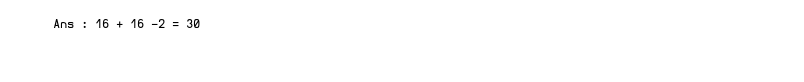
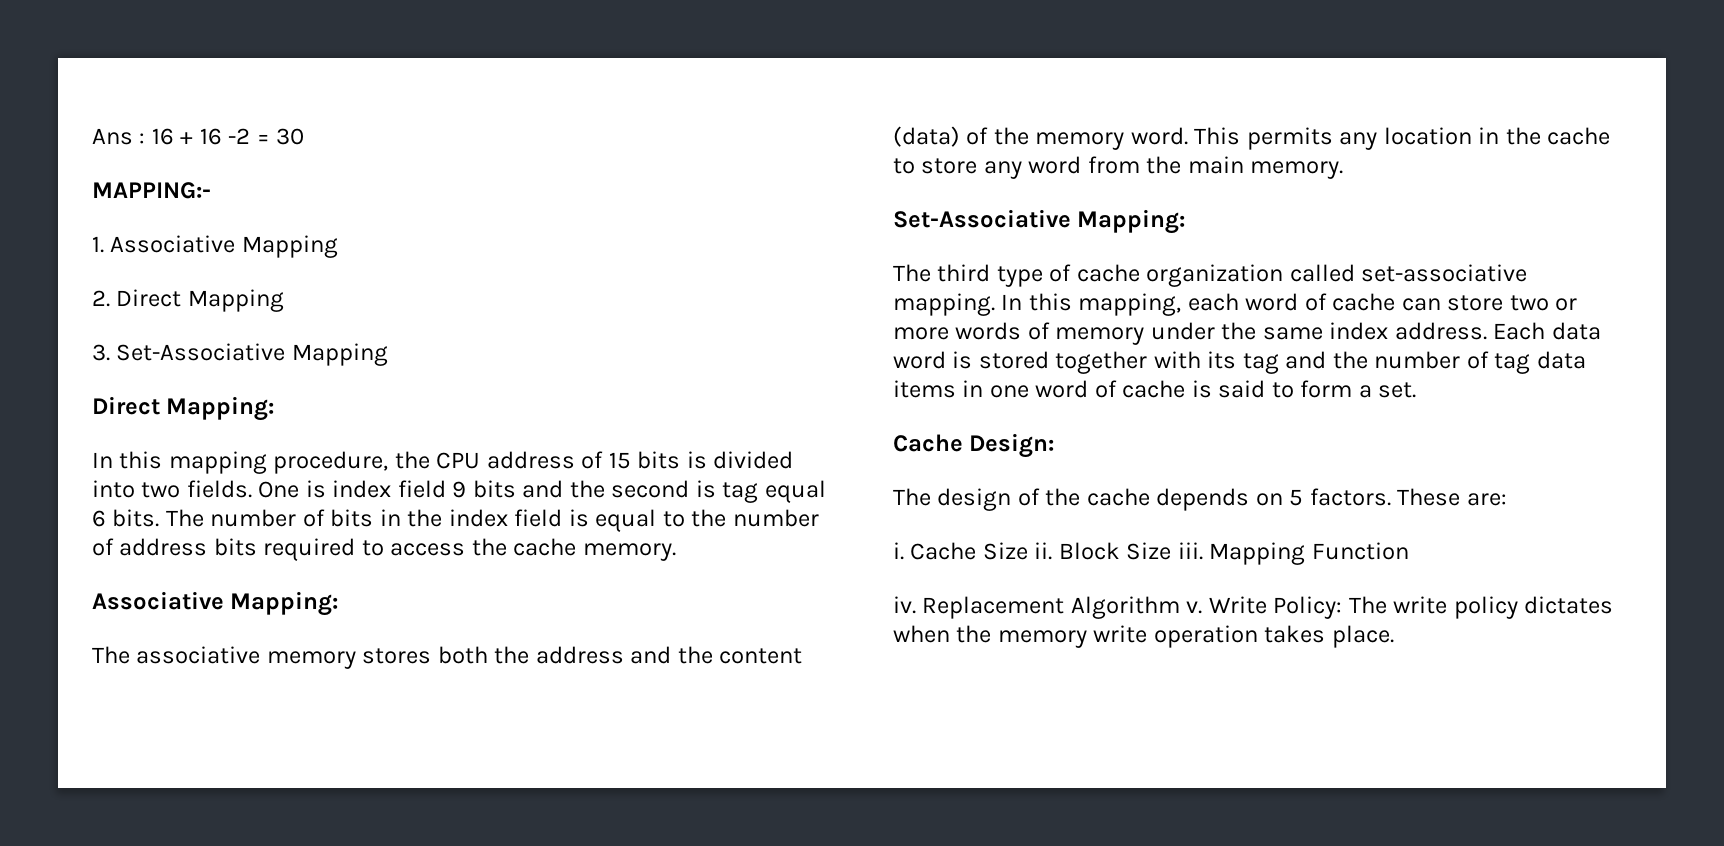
+ MAPPING:-
+ 1. Associative Mapping
+ 2. Direct Mapping
+ 3. Set-Associative Mapping
+ Direct Mapping:
+ In this mapping procedure, the CPU address of 15 bits is divided into two fields. One is index field 9 bits and the second is tag equal 6 bits. The number of bits in the index field is equal to the number of address bits required to access the cache memory.
+ Associative Mapping:
+ The associative memory stores both the address and the content (data) of the memory word. This permits any location in the cache to store any word from the main memory.
+ Set-Associative Mapping:
+ The third type of cache organization called set-associative mapping. In this mapping, each word of cache can store two or more words of memory under the same index address. Each data word is stored together with its tag and the number of tag data items in one word of cache is said to form a set.
+ Cache Design:
+ The design of the cache depends on 5 factors. These are:
+ i. Cache Size ii. Block Size iii. Mapping Function
+ iv. Replacement Algorithm v. Write Policy: The write policy dictates when the memory write operation takes place.

